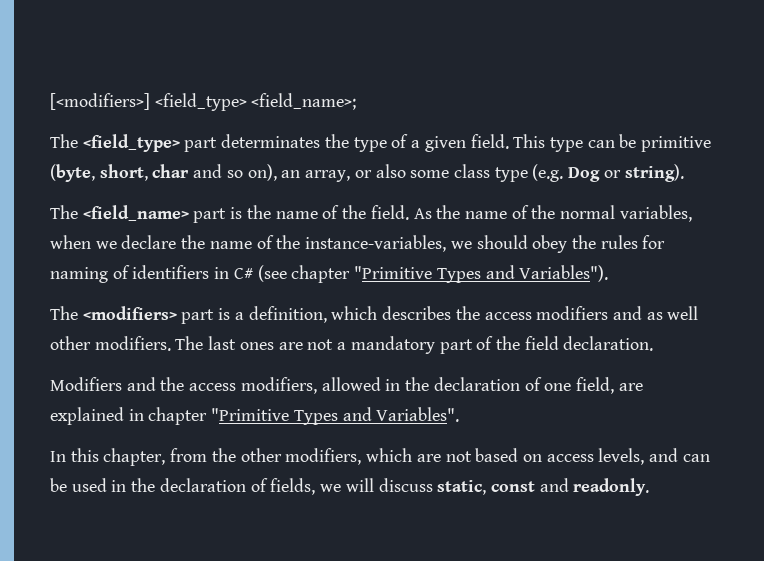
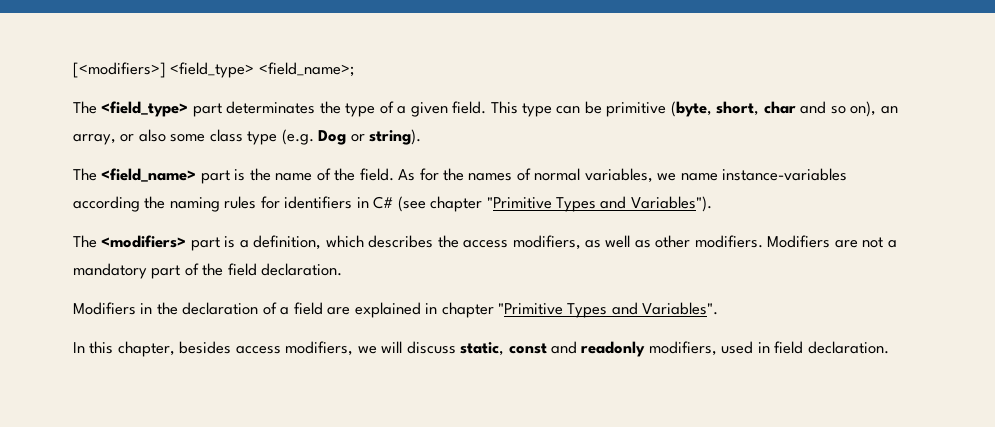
- As the name of the normal variables, when we declare the name of the instance-variables, we should obey the rules for naming of identifiers in C# (see chapter "Primitive Types and Variables").
+ As for the names of normal variables, we name instance-variables according the naming rules for identifiers in C# (see chapter "Primitive Types and Variables").
- The <modifiers> part is a definition, which describes the access modifiers and as well other modifiers.
+ The <modifiers> part is a definition, which describes the access modifiers, as well as other modifiers.
- The last ones are not a mandatory part of the field declaration.
+ Modifiers are not a mandatory part of the field declaration.
- Modifiers and the access modifiers, allowed in the declaration of one field, are explained in chapter "Primitive Types and Variables".
+ Modifiers in the declaration of a field are explained in chapter "Primitive Types and Variables".
- In this chapter, from the other modifiers, which are not based on access levels, and can be used in the declaration of fields, we will discuss static, const and readonly.
+ In this chapter, besides access modifiers, we will discuss static, const and readonly modifiers, used in field declaration.

